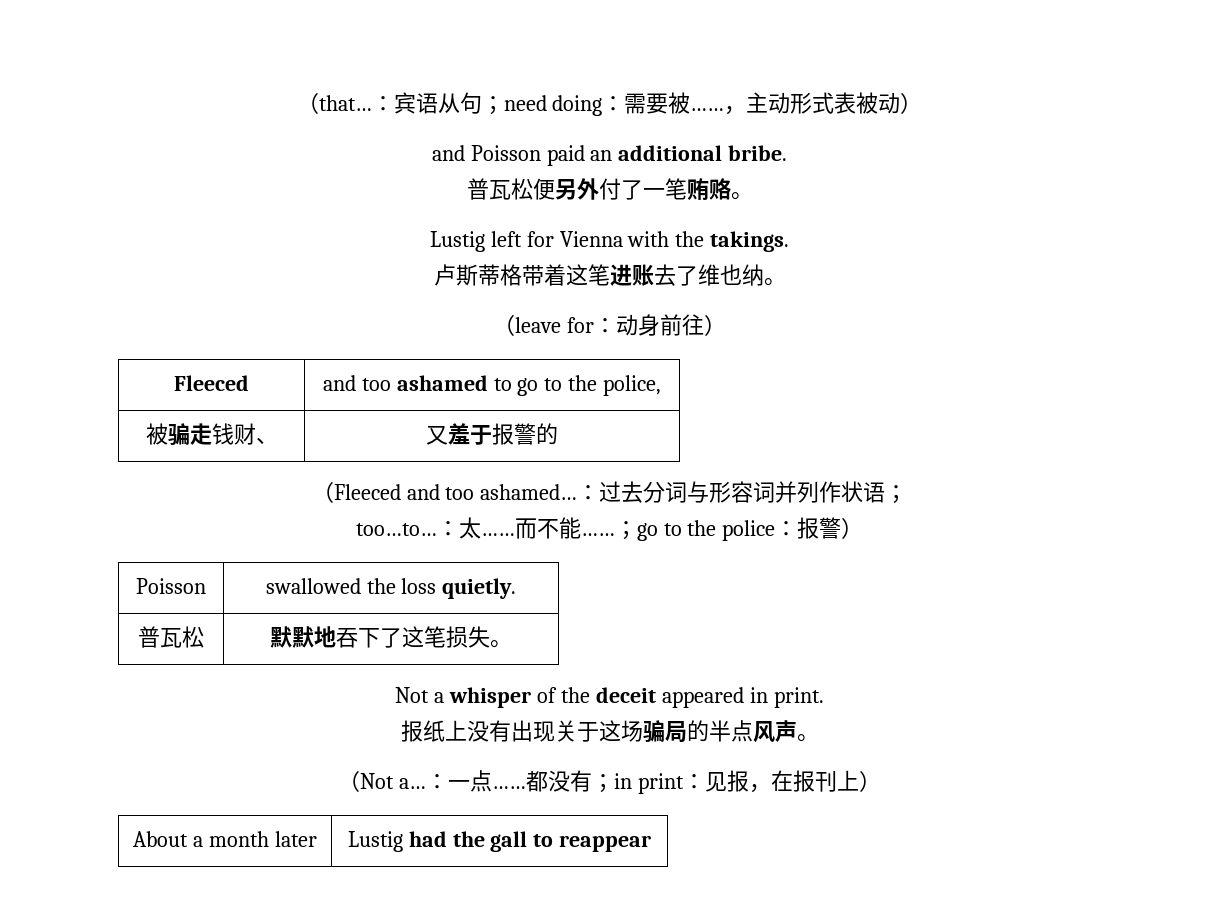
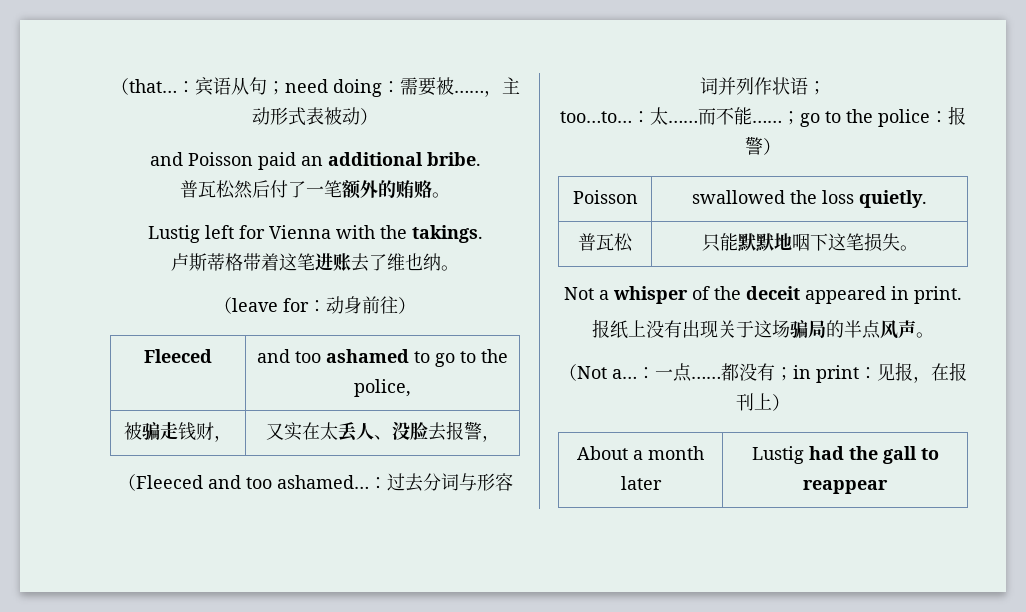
- 普瓦松便另外付了一笔贿赂。
+ 普瓦松然后付了一笔额外的贿赂。
- 被骗走钱财、 | 又羞于报警的
+ 被骗走钱财， | 又实在太丢人、没脸去报警，
- 普瓦松 | 默默地吞下了这笔损失。
+ 普瓦松 | 只能默默地咽下这笔损失。

